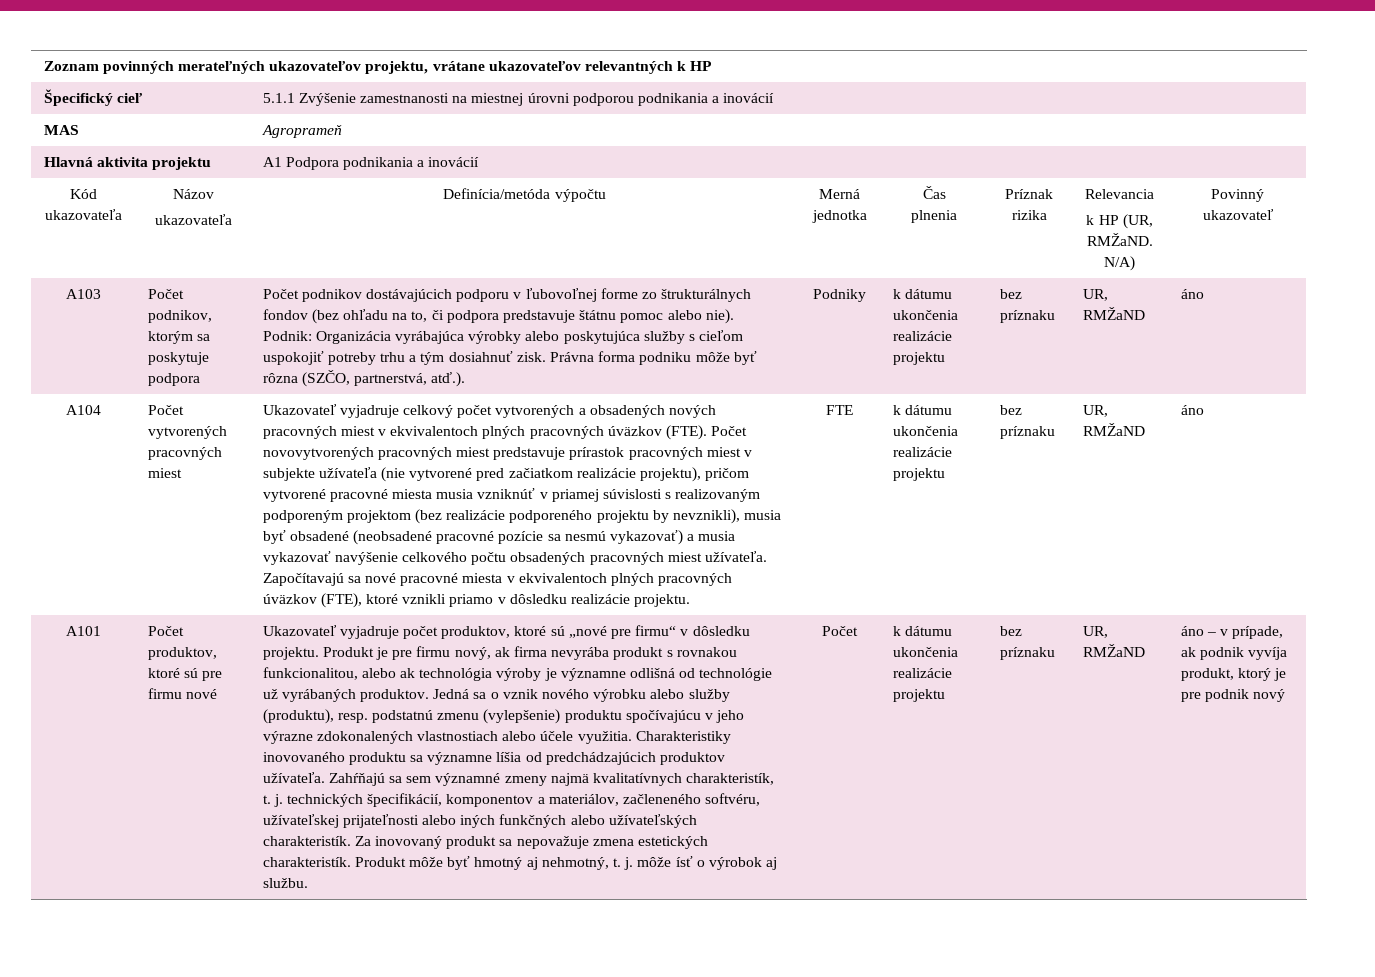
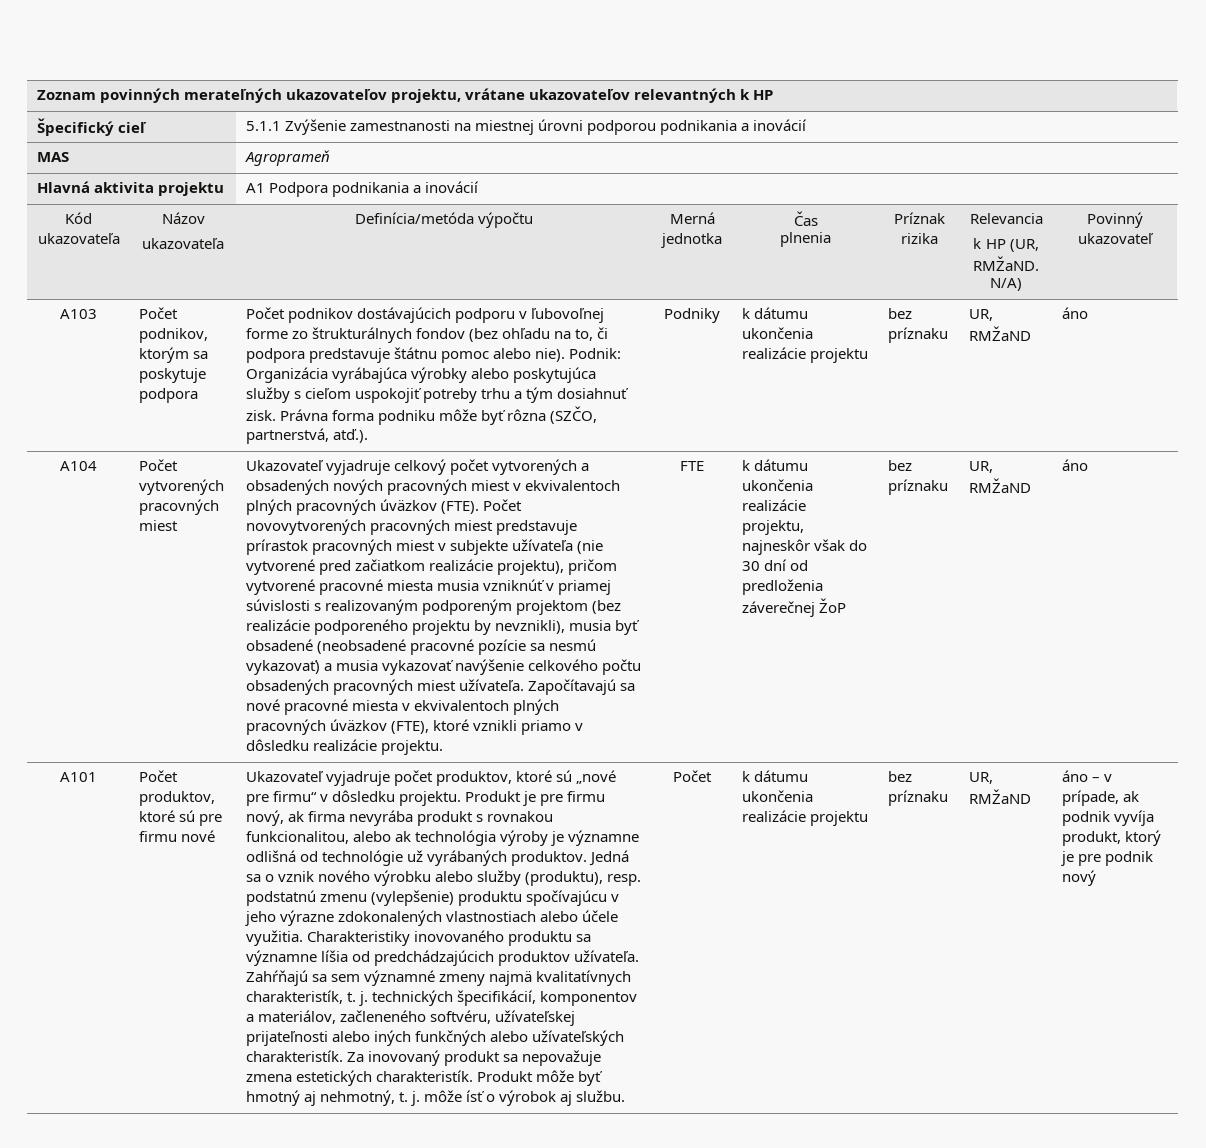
- FTE | k dátumu ukončenia realizácie projektu
+ FTE | k dátumu ukončenia realizácie projektu, najneskôr však do 30 dní od predloženia záverečnej ŽoP

